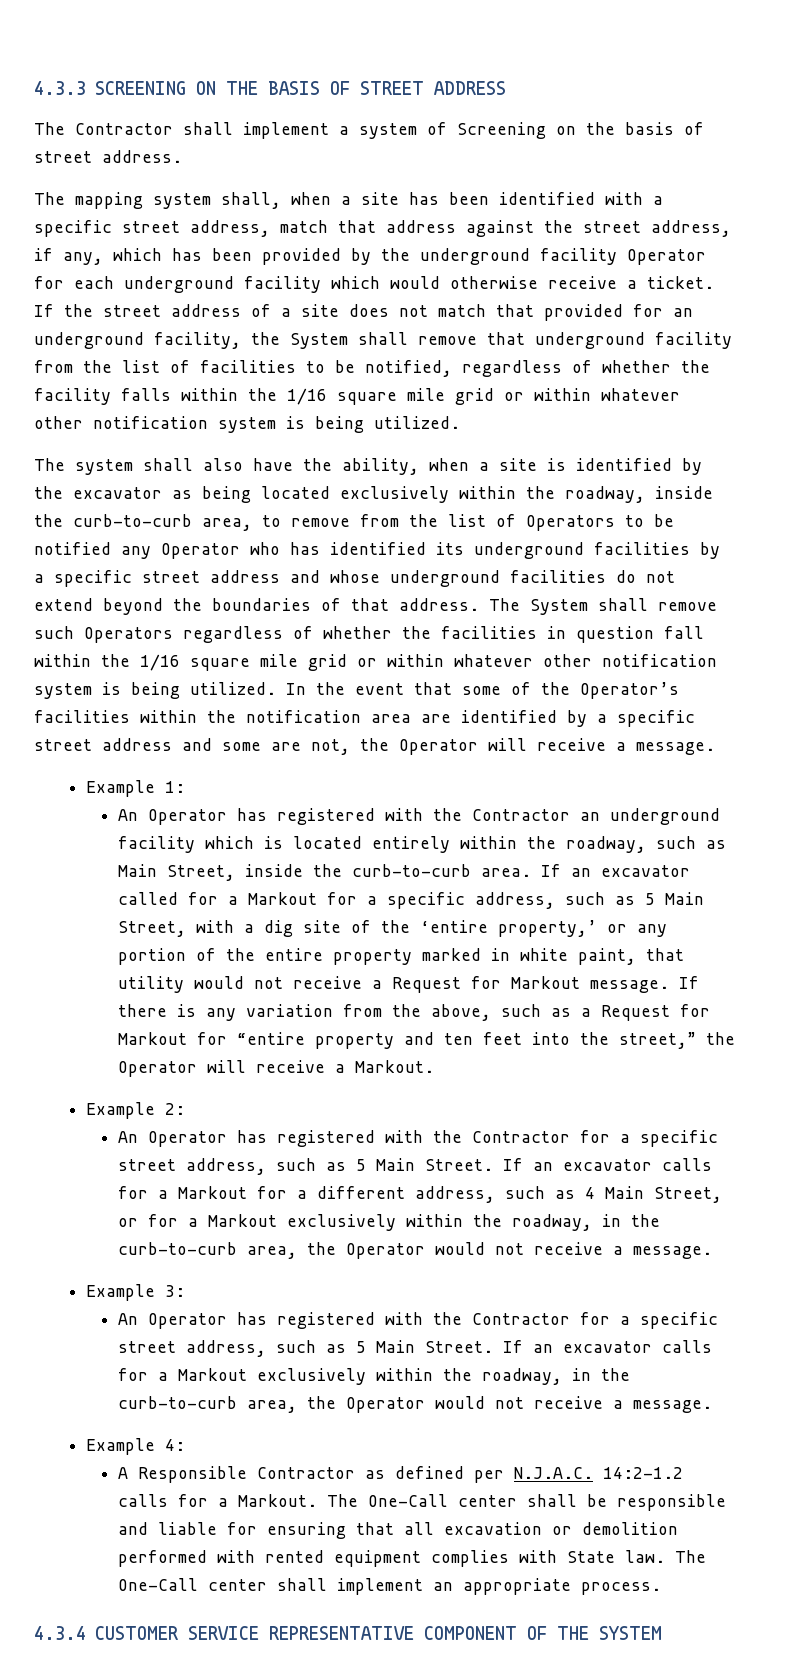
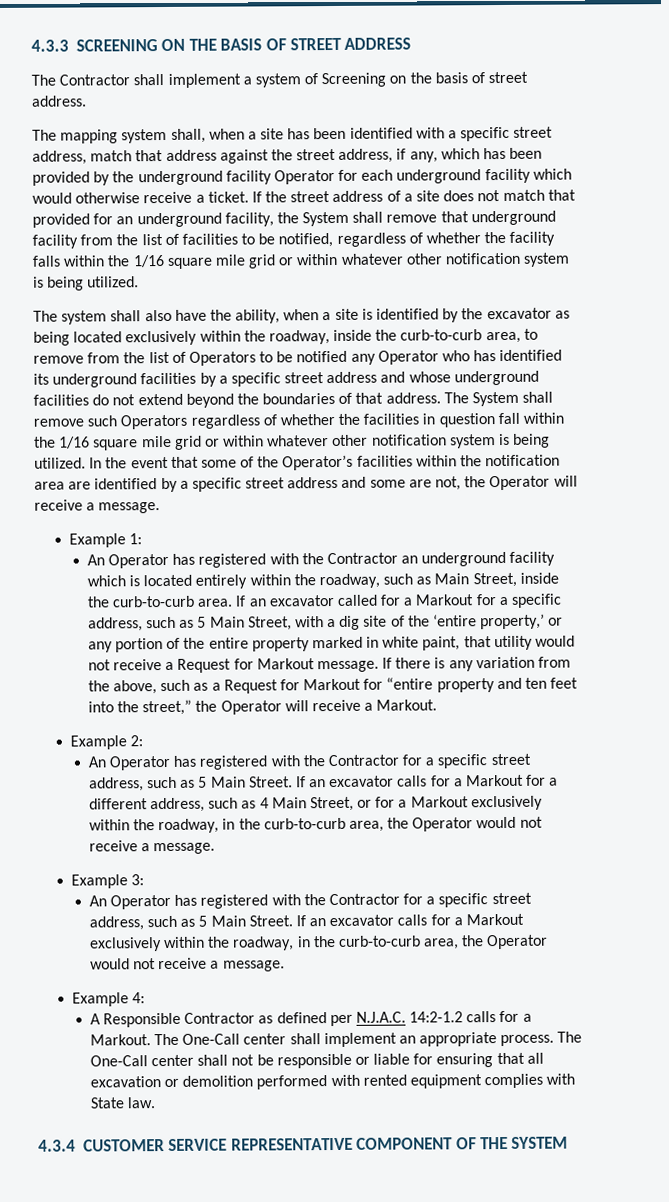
- The One-Call center shall be responsible and liable for ensuring that all excavation or demolition performed with rented equipment complies with State law. The One-Call center shall implement an appropriate process.
+ The One-Call center shall implement an appropriate process. The One-Call center shall not be responsible or liable for ensuring that all excavation or demolition performed with rented equipment complies with State law.

